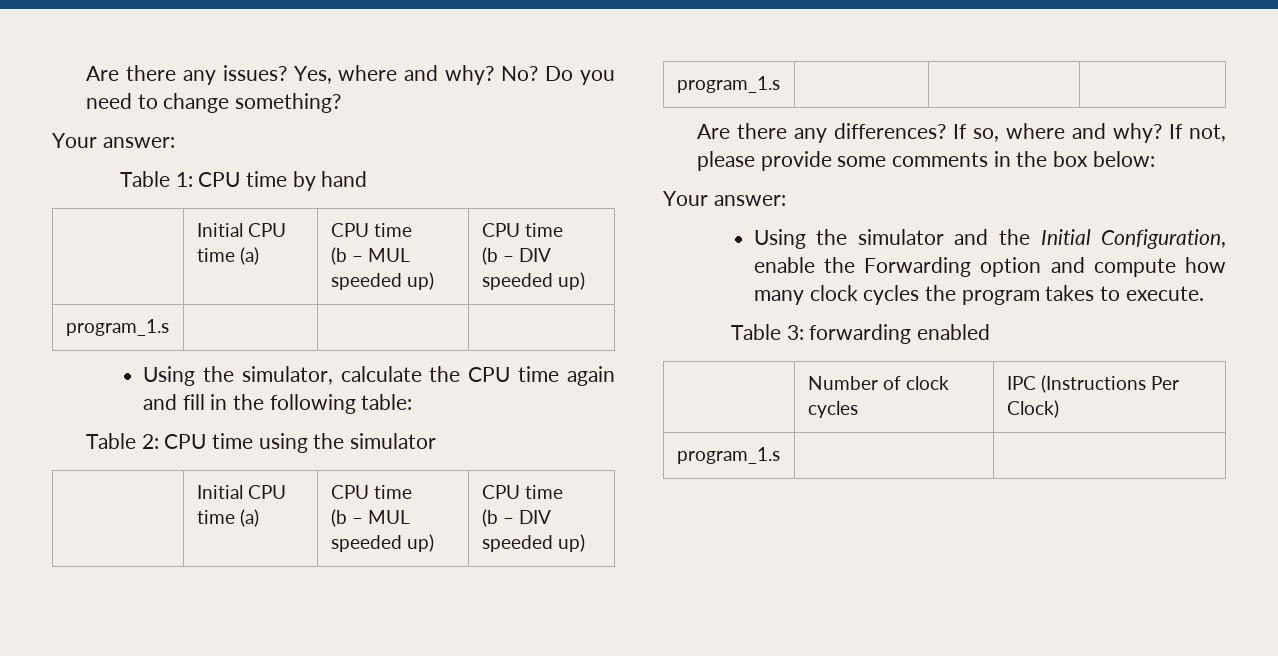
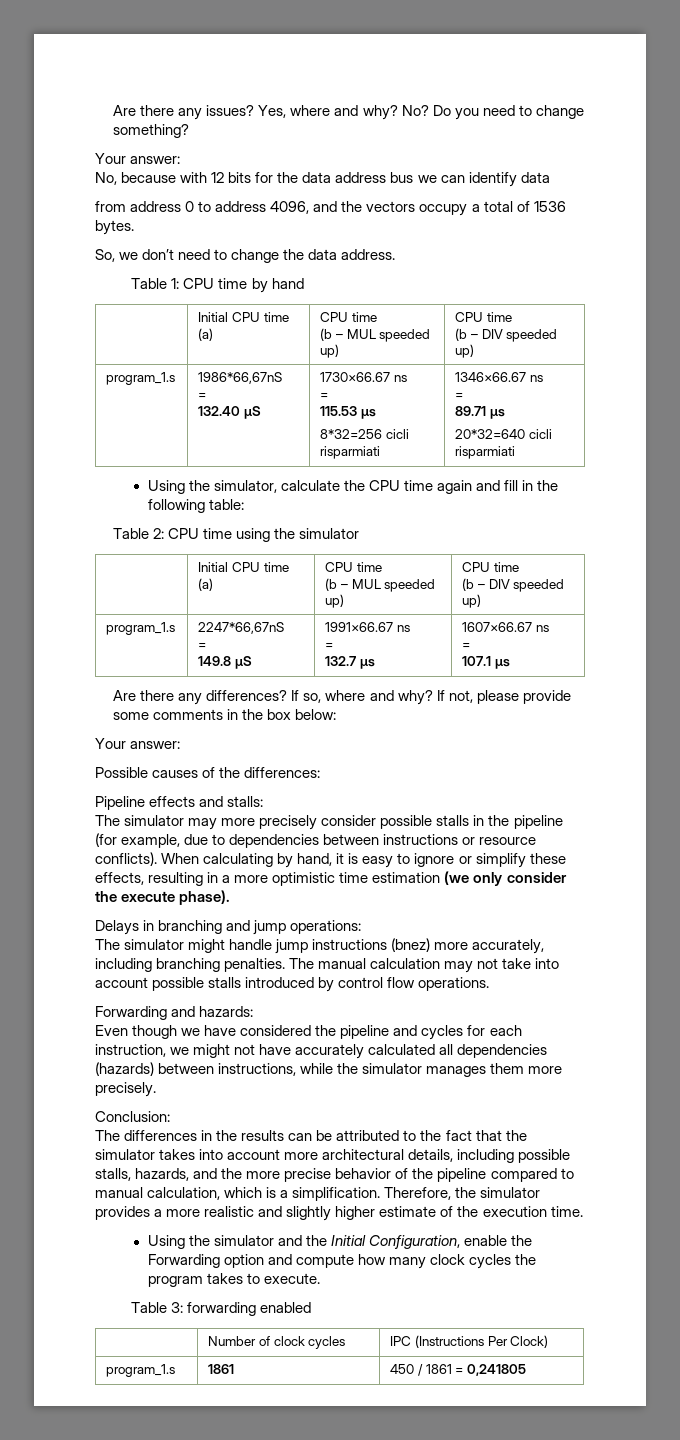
+ No, because with 12 bits for the data address bus we can identify data
+ from address 0 to address 4096, and the vectors occupy a total of 1536 bytes.
+ So, we don’t need to change the data address.
  Table 1: CPU time by hand
  | Initial CPU time (a) | CPU time
  (b – MUL speeded up) | CPU time
  (b – DIV speeded up)
- program_1.s | | |
+ program_1.s | 1986*66,67nS
+ =
+ 132.40 μS | 1730×66.67 ns
+ =
+ 115.53 μs
+ 8*32=256 cicli risparmiati | 1346×66.67 ns
+ =
+ 89.71 μs
+ 20*32=640 cicli risparmiati
  Table 2: CPU time using the simulator
  | Initial CPU time (a) | CPU time
  (b – MUL speeded up) | CPU time
  (b – DIV speeded up)
- program_1.s | | |
+ program_1.s | 2247*66,67nS
+ =
+ 149.8 μS | 1991×66.67 ns
+ =
+ 132.7 μs | 1607×66.67 ns
+ =
+ 107.1 μs
+ Possible causes of the differences:
+ Pipeline effects and stalls:
+ The simulator may more precisely consider possible stalls in the pipeline (for example, due to dependencies between instructions or resource conflicts). When calculating by hand, it is easy to ignore or simplify these effects, resulting in a more optimistic time estimation (we only consider the execute phase).
+ Delays in branching and jump operations:
+ The simulator might handle jump instructions (bnez) more accurately, including branching penalties. The manual calculation may not take into account possible stalls introduced by control flow operations.
+ Forwarding and hazards:
+ Even though we have considered the pipeline and cycles for each instruction, we might not have accurately calculated all dependencies (hazards) between instructions, while the simulator manages them more precisely.
+ Conclusion:
+ The differences in the results can be attributed to the fact that the simulator takes into account more architectural details, including possible stalls, hazards, and the more precise behavior of the pipeline compared to manual calculation, which is a simplification. Therefore, the simulator provides a more realistic and slightly higher estimate of the execution time.
  | Number of clock cycles | IPC (Instructions Per Clock)
- program_1.s | |
+ program_1.s | 1861 | 450 / 1861 = 0,241805

